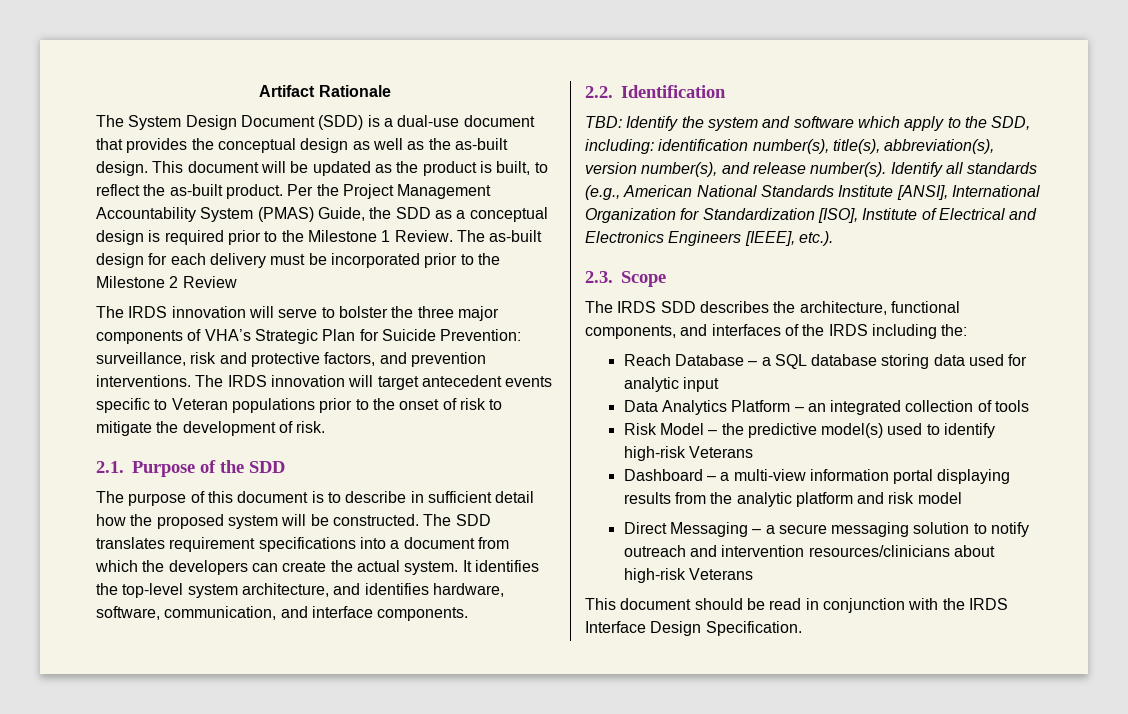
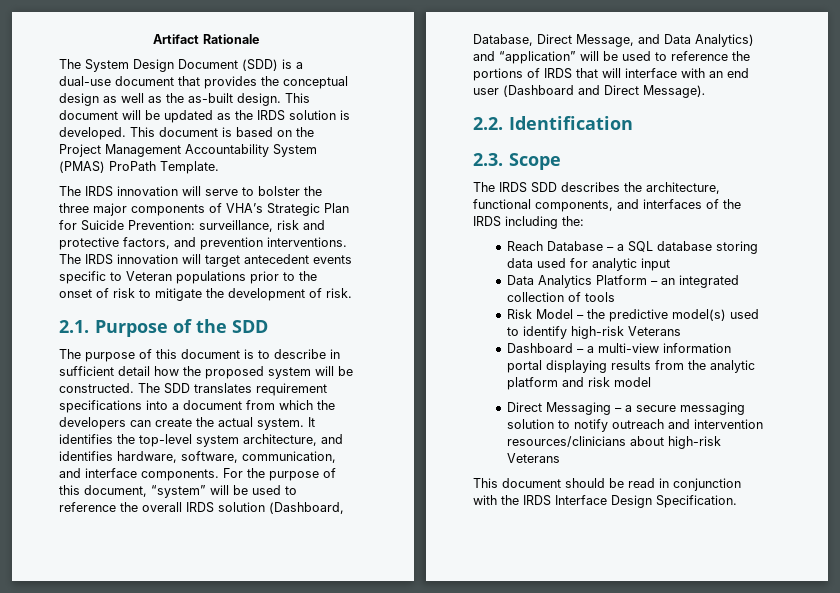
- This document will be updated as the product is built, to reflect the as-built product. Per the Project Management Accountability System (PMAS) Guide, the SDD as a conceptual design is required prior to the Milestone 1 Review. The as-built design for each delivery must be incorporated prior to the Milestone 2 Review
+ This document will be updated as the IRDS solution is developed. This document is based on the Project Management Accountability System (PMAS) ProPath Template.
- It identifies the top-level system architecture, and identifies hardware, software, communication, and interface components.
+ It identifies the top-level system architecture, and identifies hardware, software, communication, and interface components. For the purpose of this document, “system” will be used to reference the overall IRDS solution (Dashboard, Database, Direct Message, and Data Analytics) and “application” will be used to reference the portions of IRDS that will interface with an end user (Dashboard and Direct Message).
  2.2. Identification
- TBD: Identify the system and software which apply to the SDD, including: identification number(s), title(s), abbreviation(s), version number(s), and release number(s). Identify all standards (e.g., American National Standards Institute [ANSI], International Organization for Standardization [ISO], Institute of Electrical and Electronics Engineers [IEEE], etc.).

